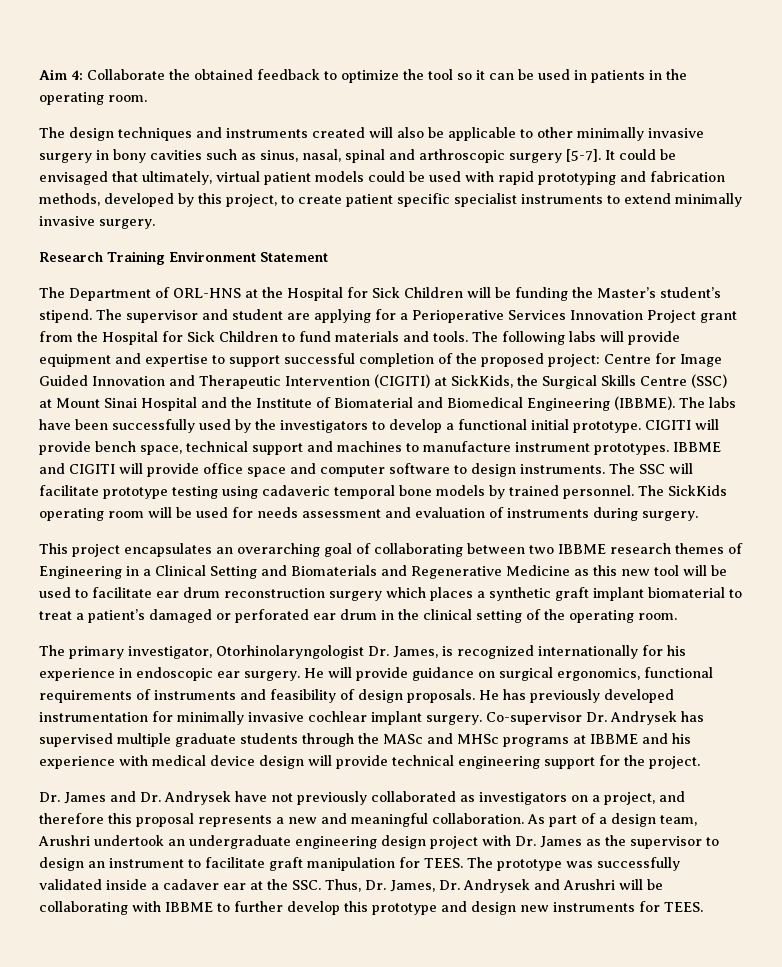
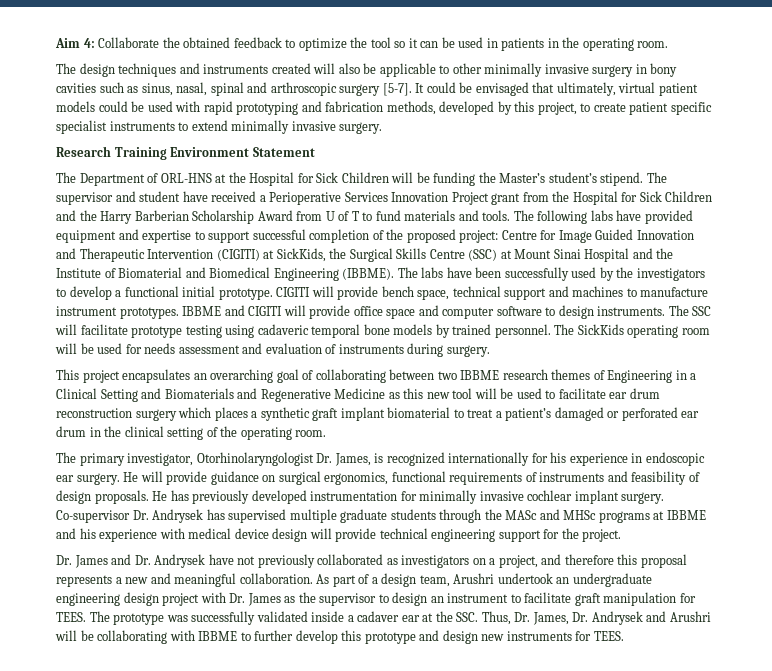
- The supervisor and student are applying for a Perioperative Services Innovation Project grant from the Hospital for Sick Children to fund materials and tools.
+ The supervisor and student have received a Perioperative Services Innovation Project grant from the Hospital for Sick Children and the Harry Barberian Scholarship Award from U of T to fund materials and tools.
- The following labs will provide equipment and expertise to support successful completion of the proposed project: Centre for Image Guided Innovation and Therapeutic Intervention (CIGITI) at SickKids, the Surgical Skills Centre (SSC) at Mount Sinai Hospital and the Institute of Biomaterial and Biomedical Engineering (IBBME).
+ The following labs have provided equipment and expertise to support successful completion of the proposed project: Centre for Image Guided Innovation and Therapeutic Intervention (CIGITI) at SickKids, the Surgical Skills Centre (SSC) at Mount Sinai Hospital and the Institute of Biomaterial and Biomedical Engineering (IBBME).

